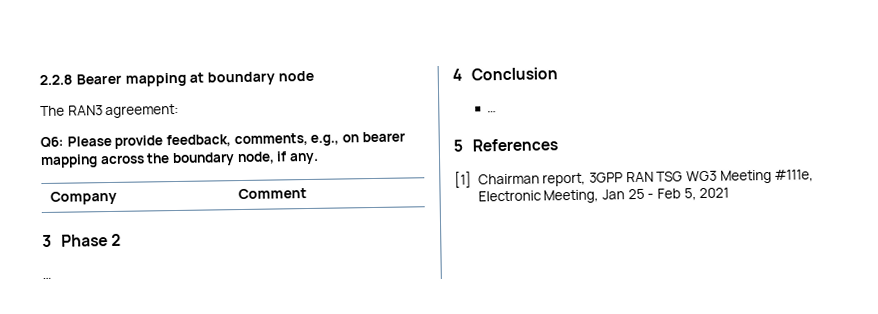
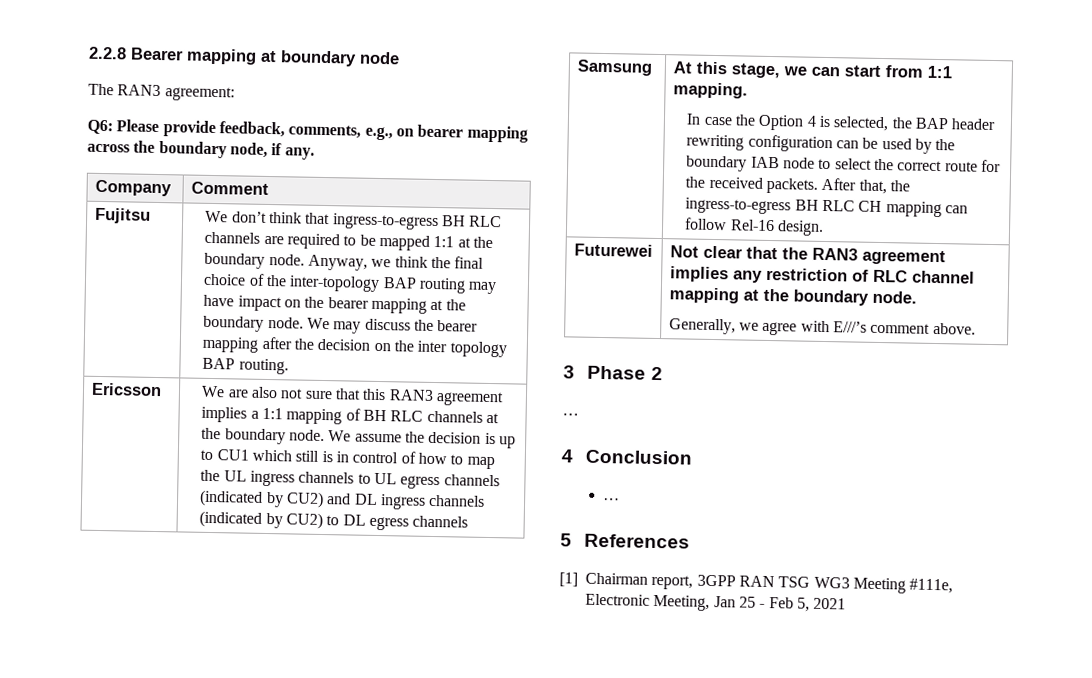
+ Fujitsu | We don’t think that ingress-to-egress BH RLC channels are required to be mapped 1:1 at the boundary node. Anyway, we think the final choice of the inter-topology BAP routing may have impact on the bearer mapping at the boundary node. We may discuss the bearer mapping after the decision on the inter topology BAP routing.
+ Ericsson | We are also not sure that this RAN3 agreement implies a 1:1 mapping of BH RLC channels at the boundary node. We assume the decision is up to CU1 which still is in control of how to map the UL ingress channels to UL egress channels (indicated by CU2) and DL ingress channels (indicated by CU2) to DL egress channels
+ Samsung | At this stage, we can start from 1:1 mapping.
+ In case the Option 4 is selected, the BAP header rewriting configuration can be used by the boundary IAB node to select the correct route for the received packets. After that, the ingress-to-egress BH RLC CH mapping can follow Rel-16 design.
+ Futurewei | Not clear that the RAN3 agreement implies any restriction of RLC channel mapping at the boundary node.
+ Generally, we agree with E///’s comment above.

